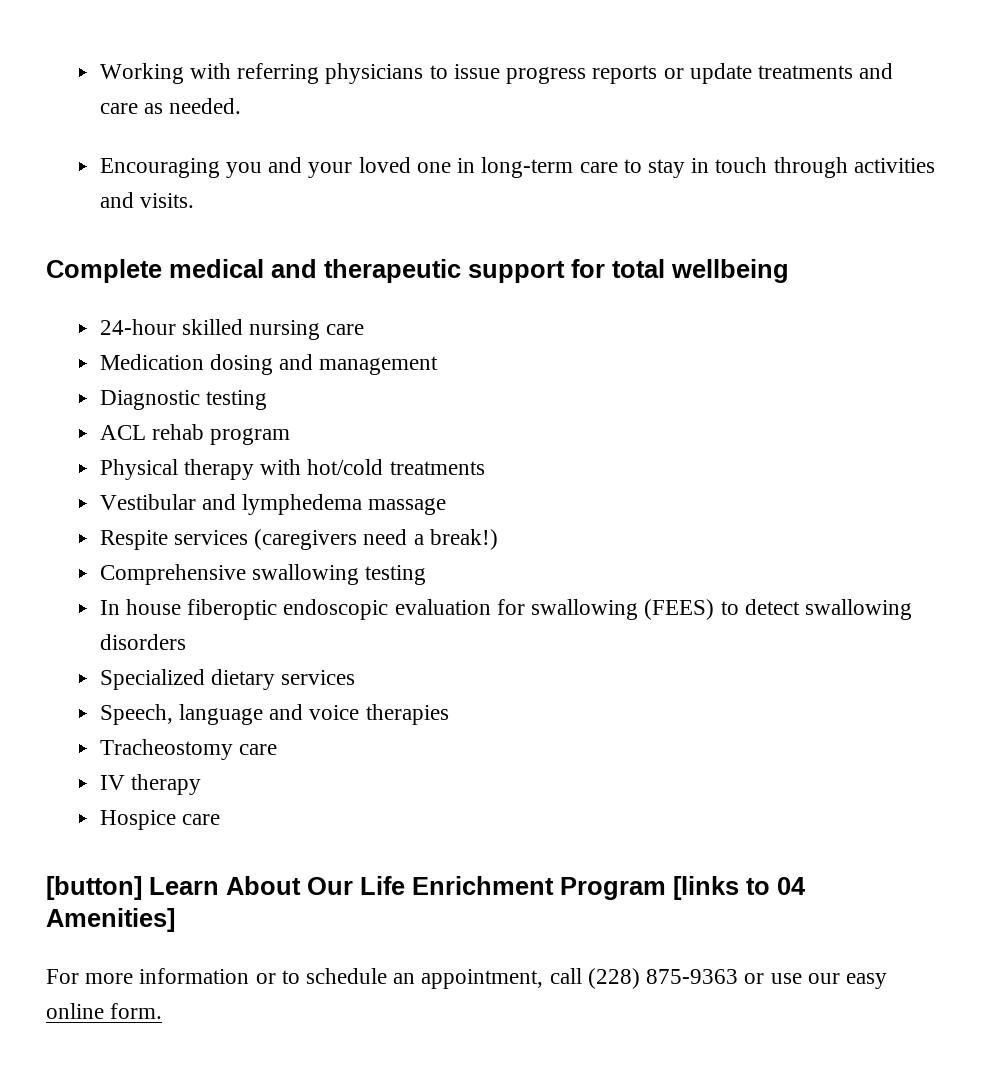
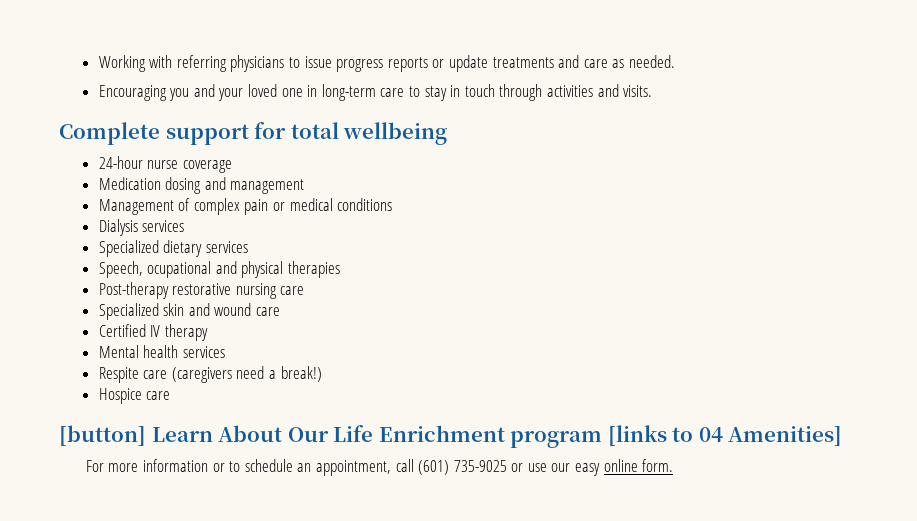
- Complete medical and therapeutic support for total wellbeing
+ Complete support for total wellbeing
- 24-hour skilled nursing care
+ 24-hour nurse coverage
- Diagnostic testing
- ACL rehab program
- Physical therapy with hot/cold treatments
- Vestibular and lymphedema massage
- Respite services (caregivers need a break!)
- Comprehensive swallowing testing
- In house fiberoptic endoscopic evaluation for swallowing (FEES) to detect swallowing disorders
+ Management of complex pain or medical conditions
+ Dialysis services
  Specialized dietary services
- Speech, language and voice therapies
- Tracheostomy care
- IV therapy
+ Speech, ocupational and physical therapies
+ Post-therapy restorative nursing care
+ Specialized skin and wound care
+ Certified IV therapy
+ Mental health services
+ Respite care (caregivers need a break!)
- [button] Learn About Our Life Enrichment Program [links to 04 Amenities]
+ [button] Learn About Our Life Enrichment program [links to 04 Amenities]
- For more information or to schedule an appointment, call (228) 875-9363 or use our easy online form.
+ For more information or to schedule an appointment, call (601) 735-9025 or use our easy online form.

